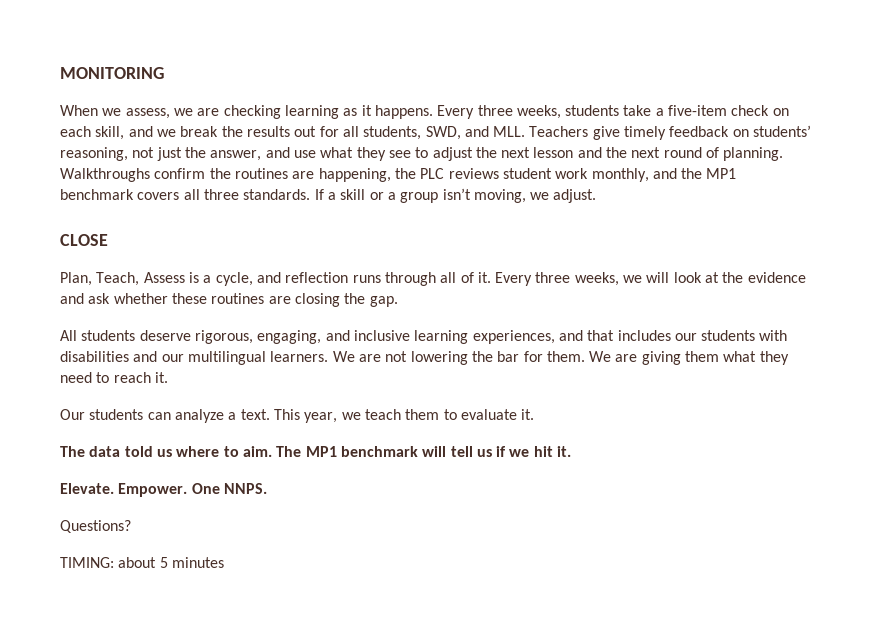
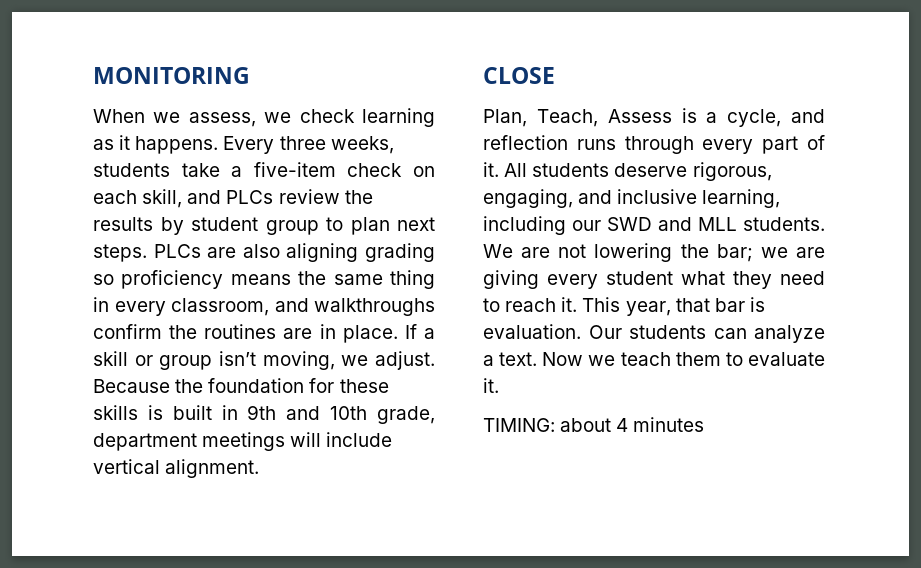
- When we assess, we are checking learning as it happens.
+ When we assess, we check learning as it happens.
- Every three weeks, students take a five-item check on each skill, and we break the results out for all students, SWD, and MLL. Teachers give timely feedback on students’ reasoning, not just the answer, and use what they see to adjust the next lesson and the next round of planning. Walkthroughs confirm the routines are happening, the PLC reviews student work monthly, and the MP1 benchmark covers all three standards.
+ Every three weeks, students take a five-item check on each skill, and PLCs review the results by student group to plan next steps. PLCs are also aligning grading so proficiency means the same thing in every classroom, and walkthroughs confirm the routines are in place.
- If a skill or a group isn’t moving, we adjust.
+ If a skill or group isn’t moving, we adjust. Because the foundation for these skills is built in 9th and 10th grade, department meetings will include vertical alignment.
- Plan, Teach, Assess is a cycle, and reflection runs through all of it. Every three weeks, we will look at the evidence and ask whether these routines are closing the gap.
- All students deserve rigorous, engaging, and inclusive learning experiences, and that includes our students with disabilities and our multilingual learners.
+ Plan, Teach, Assess is a cycle, and reflection runs through every part of it. All students deserve rigorous, engaging, and inclusive learning, including our SWD and MLL students.
- We are not lowering the bar for them. We are giving them what they need to reach it.
- Our students can analyze a text.
+ We are not lowering the bar; we are giving every student what they need to reach it. This year, that bar is evaluation. Our students can analyze a text.
- This year, we teach them to evaluate it.
+ Now we teach them to evaluate it.
- The data told us where to aim. The MP1 benchmark will tell us if we hit it.
- Elevate. Empower. One NNPS.
- Questions?
- TIMING: about 5 minutes
+ TIMING: about 4 minutes

